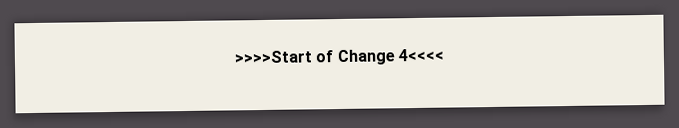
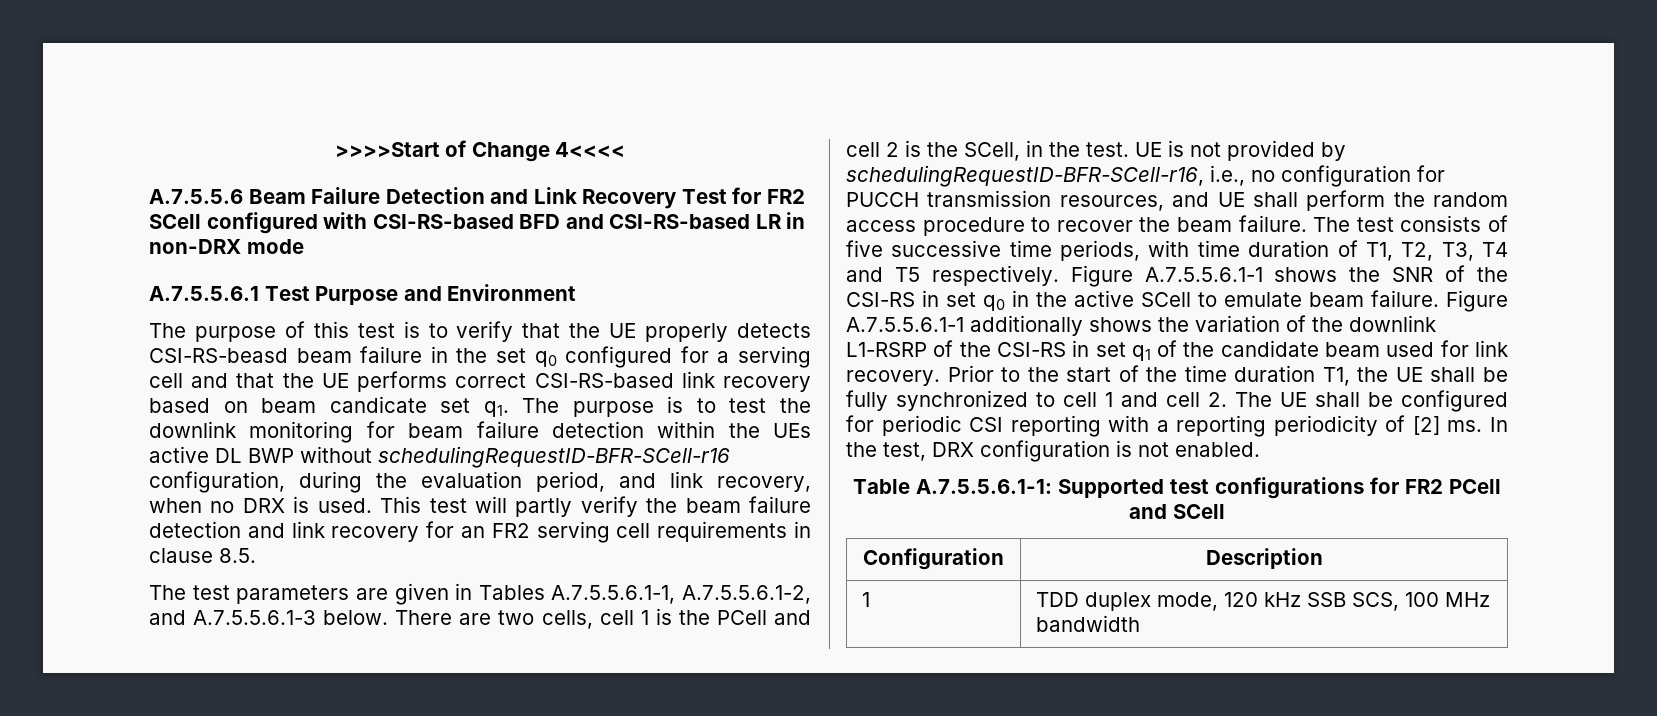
+ A.7.5.5.6 Beam Failure Detection and Link Recovery Test for FR2 SCell configured with CSI-RS-based BFD and CSI-RS-based LR in non-DRX mode
+ A.7.5.5.6.1 Test Purpose and Environment
+ The purpose of this test is to verify that the UE properly detects CSI-RS-beasd beam failure in the set q0 configured for a serving cell and that the UE performs correct CSI-RS-based link recovery based on beam candicate set q1. The purpose is to test the downlink monitoring for beam failure detection within the UEs active DL BWP without schedulingRequestID-BFR-SCell-r16 configuration, during the evaluation period, and link recovery, when no DRX is used. This test will partly verify the beam failure detection and link recovery for an FR2 serving cell requirements in clause 8.5.
+ The test parameters are given in Tables A.7.5.5.6.1-1, A.7.5.5.6.1-2, and A.7.5.5.6.1-3 below. There are two cells, cell 1 is the PCell and cell 2 is the SCell, in the test. UE is not provided by schedulingRequestID-BFR-SCell-r16, i.e., no configuration for PUCCH transmission resources, and UE shall perform the random access procedure to recover the beam failure. The test consists of five successive time periods, with time duration of T1, T2, T3, T4 and T5 respectively. Figure A.7.5.5.6.1-1 shows the SNR of the CSI-RS in set q0 in the active SCell to emulate beam failure. Figure A.7.5.5.6.1-1 additionally shows the variation of the downlink L1-RSRP of the CSI-RS in set q1 of the candidate beam used for link recovery. Prior to the start of the time duration T1, the UE shall be fully synchronized to cell 1 and cell 2. The UE shall be configured for periodic CSI reporting with a reporting periodicity of [2] ms. In the test, DRX configuration is not enabled.
+ Table A.7.5.5.6.1-1: Supported test configurations for FR2 PCell and SCell
+ Configuration | Description
+ 1 | TDD duplex mode, 120 kHz SSB SCS, 100 MHz bandwidth

